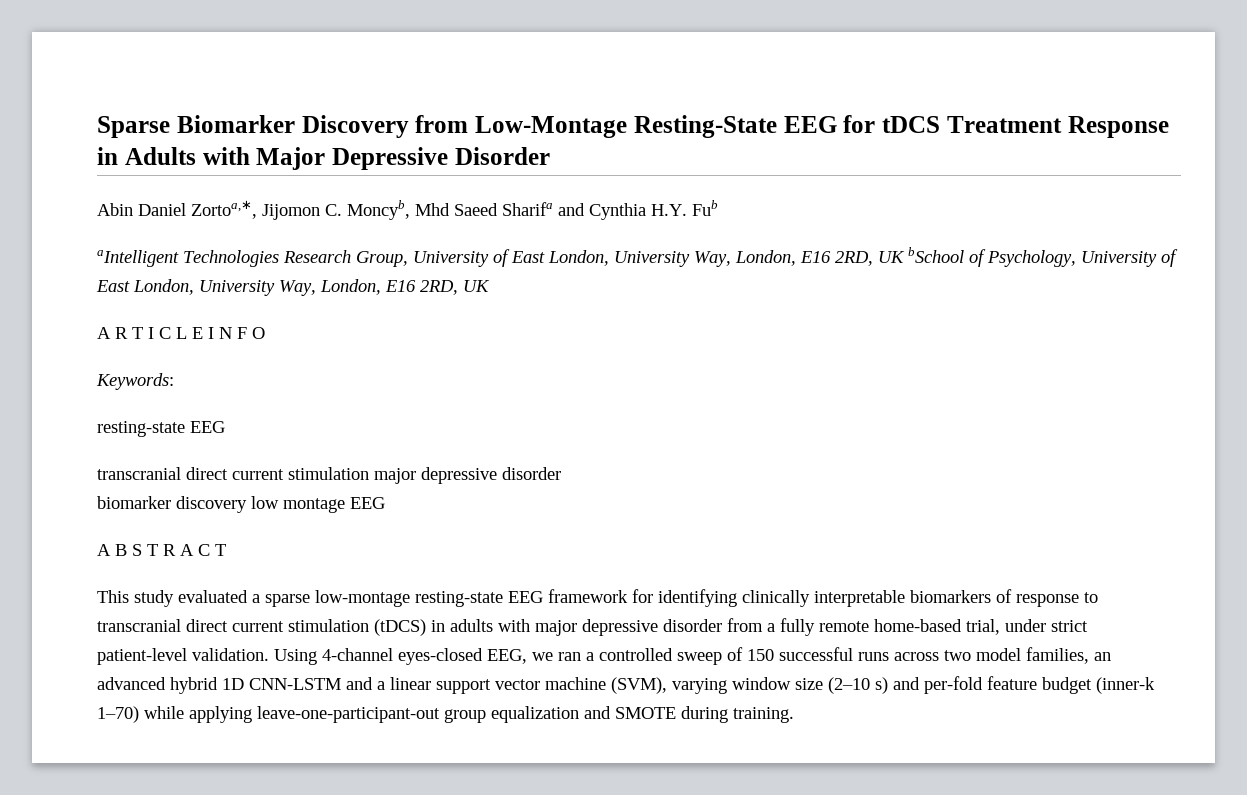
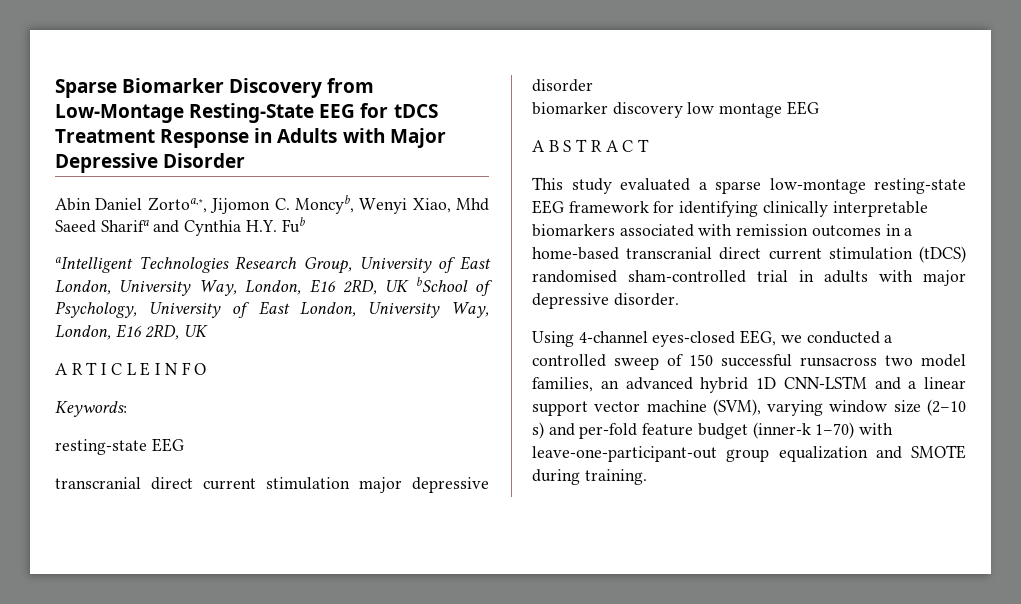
- Abin Daniel Zortoa,∗, Jijomon C. Moncyb, Mhd Saeed Sharifa and Cynthia H.Y. Fub
+ Abin Daniel Zortoa,∗, Jijomon C. Moncyb, Wenyi Xiao, Mhd Saeed Sharifa and Cynthia H.Y. Fub
- This study evaluated a sparse low-montage resting-state EEG framework for identifying clinically interpretable biomarkers of response to transcranial direct current stimulation (tDCS) in adults with major depressive disorder from a fully remote home-based trial, under strict patient-level validation. Using 4-channel eyes-closed EEG, we ran a controlled sweep of 150 successful runs across two model families, an advanced hybrid 1D CNN-LSTM and a linear support vector machine (SVM), varying window size (2–10 s) and per-fold feature budget (inner-k 1–70) while applying leave-one-participant-out group equalization and SMOTE during training.
+ This study evaluated a sparse low-montage resting-state EEG framework for identifying clinically interpretable biomarkers associated with remission outcomes in a home-based transcranial direct current stimulation (tDCS) randomised sham-controlled trial in adults with major depressive disorder.
+ Using 4-channel eyes-closed EEG, we conducted a controlled sweep of 150 successful runsacross two model families, an advanced hybrid 1D CNN-LSTM and a linear support vector machine (SVM), varying window size (2–10 s) and per-fold feature budget (inner-k 1–70) with leave-one-participant-out group equalization and SMOTE during training.

